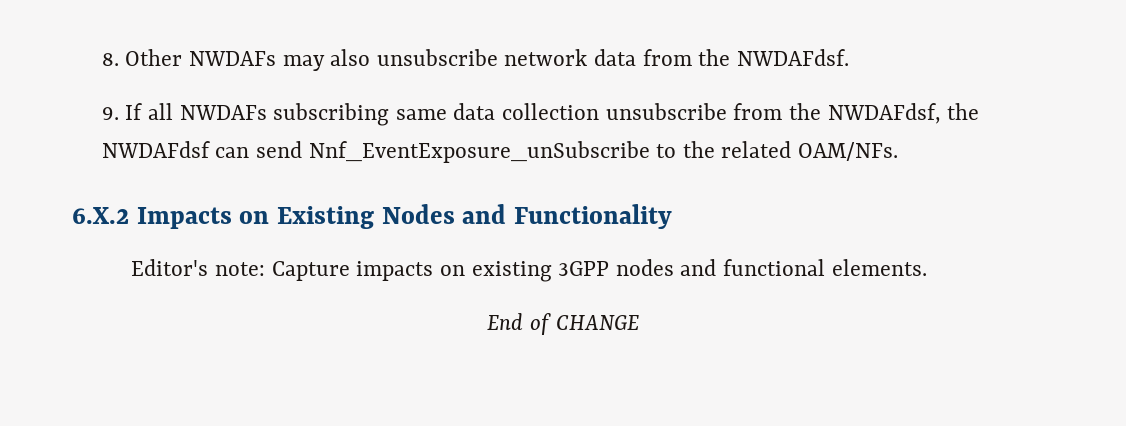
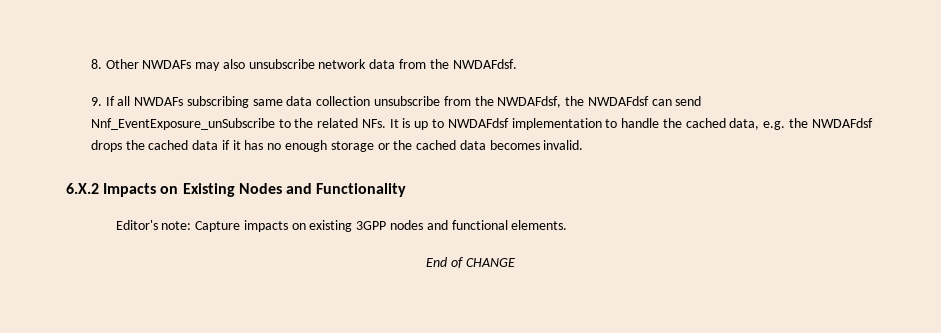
- 9. If all NWDAFs subscribing same data collection unsubscribe from the NWDAFdsf, the NWDAFdsf can send Nnf_EventExposure_unSubscribe to the related OAM/NFs.
+ 9. If all NWDAFs subscribing same data collection unsubscribe from the NWDAFdsf, the NWDAFdsf can send Nnf_EventExposure_unSubscribe to the related NFs. It is up to NWDAFdsf implementation to handle the cached data, e.g. the NWDAFdsf drops the cached data if it has no enough storage or the cached data becomes invalid.

